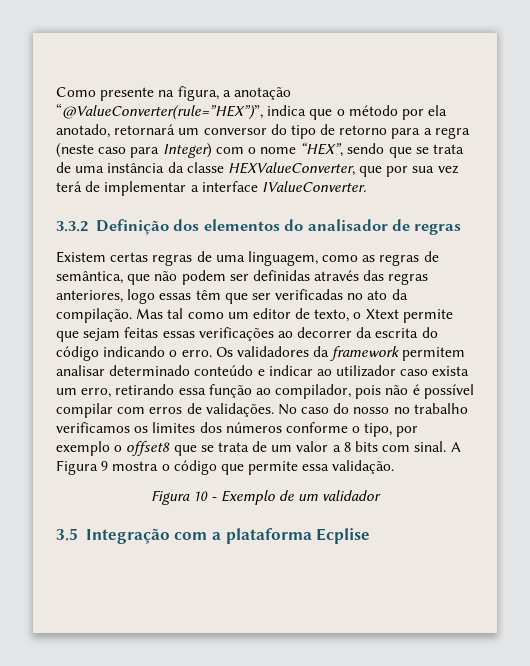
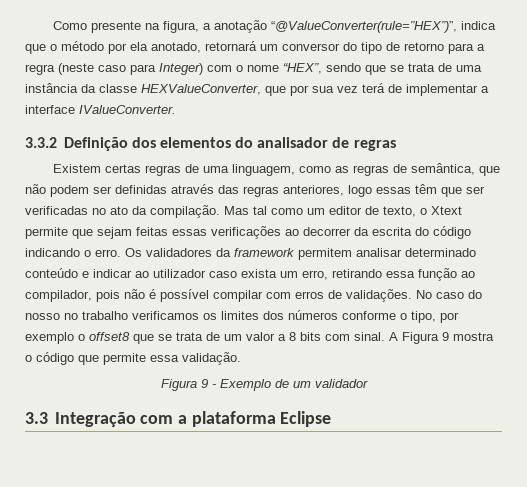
- Figura 10 - Exemplo de um validador
+ Figura 9 - Exemplo de um validador
- 3.5 Integração com a plataforma Ecplise
+ 3.3 Integração com a plataforma Eclipse

